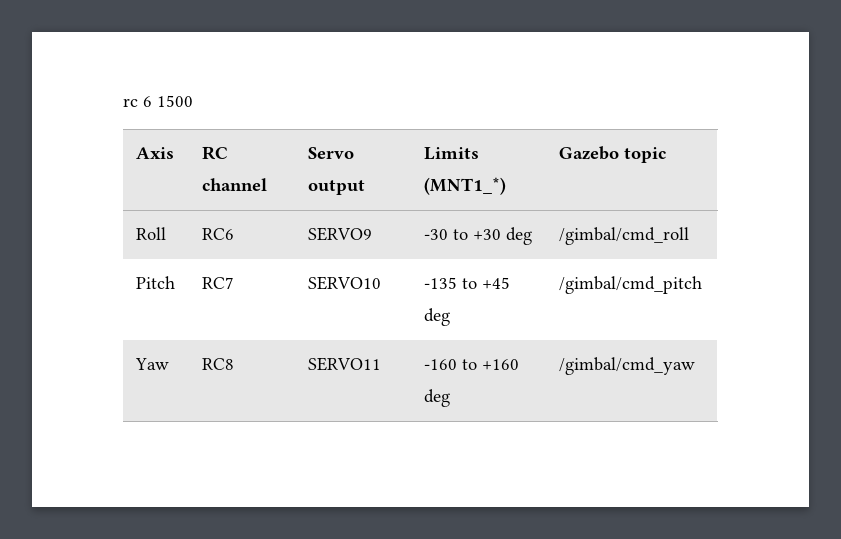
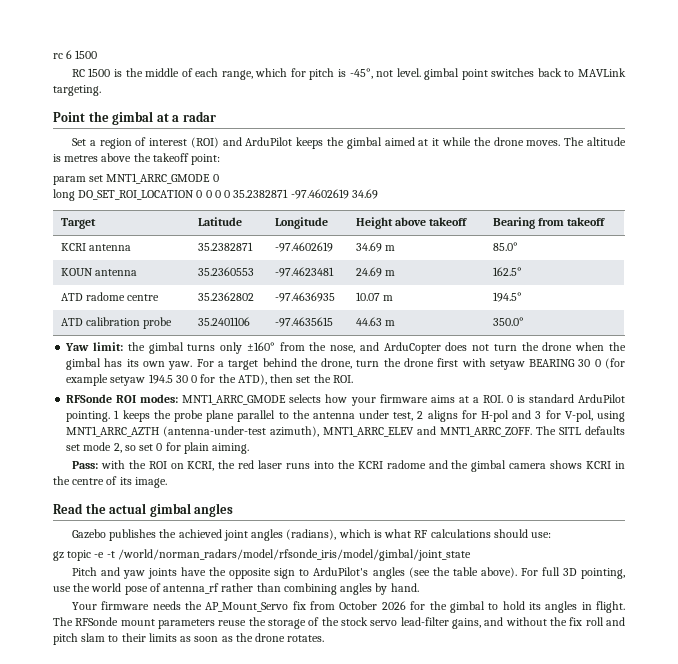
- Axis | RC channel | Servo output | Limits (MNT1_*) | Gazebo topic
- Roll | RC6 | SERVO9 | -30 to +30 deg | /gimbal/cmd_roll
- Pitch | RC7 | SERVO10 | -135 to +45 deg | /gimbal/cmd_pitch
- Yaw | RC8 | SERVO11 | -160 to +160 deg | /gimbal/cmd_yaw
+ RC 1500 is the middle of each range, which for pitch is -45°, not level. gimbal point switches back to MAVLink targeting.
+ Point the gimbal at a radar
+ Set a region of interest (ROI) and ArduPilot keeps the gimbal aimed at it while the drone moves. The altitude is metres above the takeoff point:
+ param set MNT1_ARRC_GMODE 0
+ long DO_SET_ROI_LOCATION 0 0 0 0 35.2382871 -97.4602619 34.69
+ Target | Latitude | Longitude | Height above takeoff | Bearing from takeoff
+ KCRI antenna | 35.2382871 | -97.4602619 | 34.69 m | 85.0°
+ KOUN antenna | 35.2360553 | -97.4623481 | 24.69 m | 162.5°
+ ATD radome centre | 35.2362802 | -97.4636935 | 10.07 m | 194.5°
+ ATD calibration probe | 35.2401106 | -97.4635615 | 44.63 m | 350.0°
+ Yaw limit: the gimbal turns only ±160° from the nose, and ArduCopter does not turn the drone when the gimbal has its own yaw. For a target behind the drone, turn the drone first with setyaw BEARING 30 0 (for example setyaw 194.5 30 0 for the ATD), then set the ROI.
+ RFSonde ROI modes: MNT1_ARRC_GMODE selects how your firmware aims at a ROI. 0 is standard ArduPilot pointing. 1 keeps the probe plane parallel to the antenna under test, 2 aligns for H-pol and 3 for V-pol, using MNT1_ARRC_AZTH (antenna-under-test azimuth), MNT1_ARRC_ELEV and MNT1_ARRC_ZOFF. The SITL defaults set mode 2, so set 0 for plain aiming.
+ Pass: with the ROI on KCRI, the red laser runs into the KCRI radome and the gimbal camera shows KCRI in the centre of its image.
+ Read the actual gimbal angles
+ Gazebo publishes the achieved joint angles (radians), which is what RF calculations should use:
+ gz topic -e -t /world/norman_radars/model/rfsonde_iris/model/gimbal/joint_state
+ Pitch and yaw joints have the opposite sign to ArduPilot's angles (see the table above). For full 3D pointing, use the world pose of antenna_rf rather than combining angles by hand.
+ Your firmware needs the AP_Mount_Servo fix from October 2026 for the gimbal to hold its angles in flight. The RFSonde mount parameters reuse the storage of the stock servo lead-filter gains, and without the fix roll and pitch slam to their limits as soon as the drone rotates.

